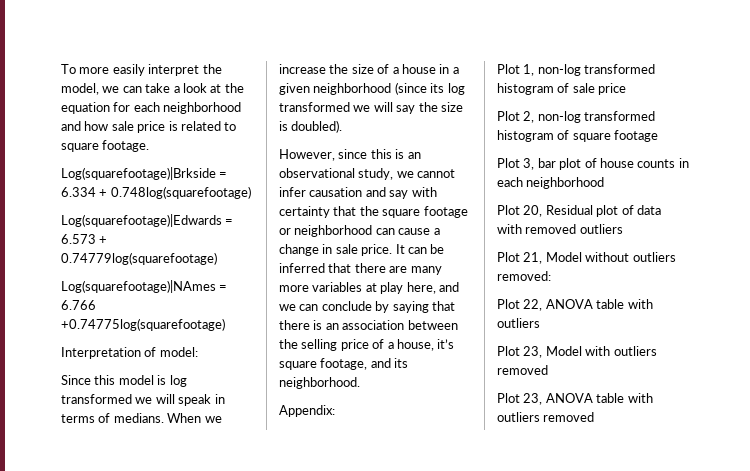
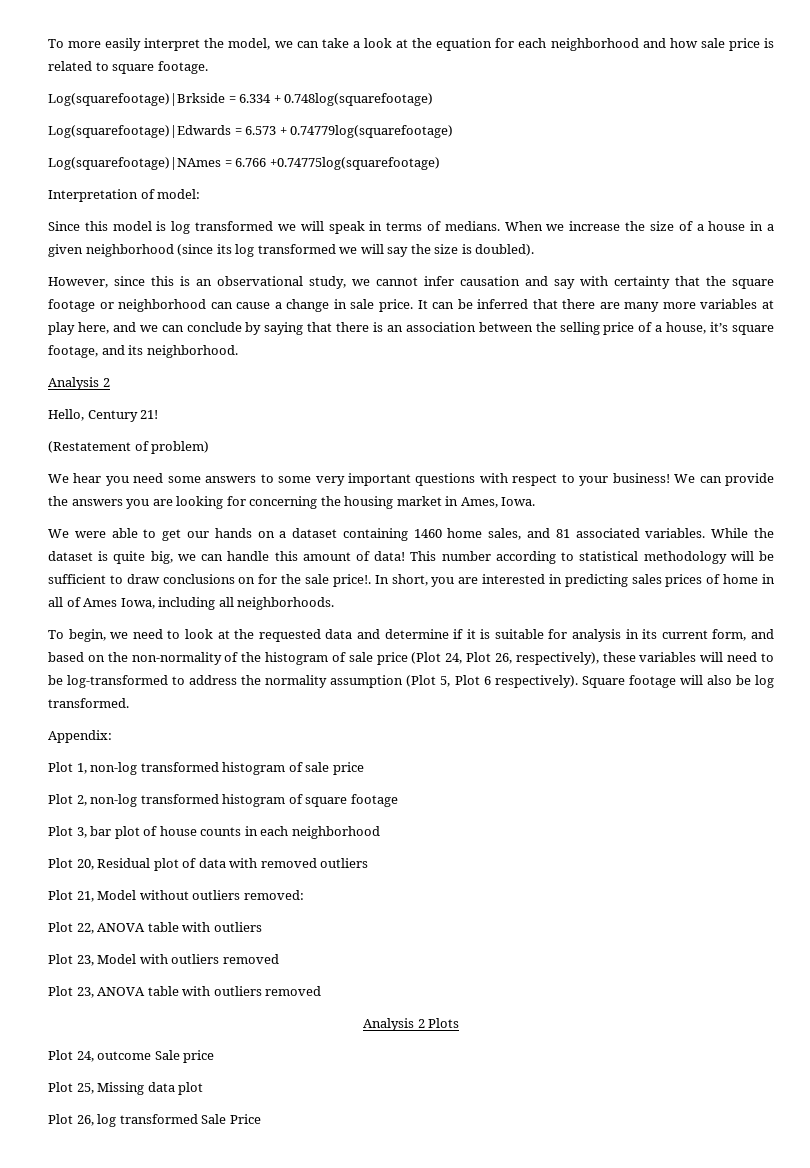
  It can be inferred that there are many more variables at play here, and we can conclude by saying that there is an association between the selling price of a house, it’s square footage, and its neighborhood.
+ Analysis 2
+ Hello, Century 21!
+ (Restatement of problem)
+ We hear you need some answers to some very important questions with respect to your business! We can provide the answers you are looking for concerning the housing market in Ames, Iowa.
+ We were able to get our hands on a dataset containing 1460 home sales, and 81 associated variables. While the dataset is quite big, we can handle this amount of data! This number according to statistical methodology will be sufficient to draw conclusions on for the sale price!. In short, you are interested in predicting sales prices of home in all of Ames Iowa, including all neighborhoods.
+ To begin, we need to look at the requested data and determine if it is suitable for analysis in its current form, and based on the non-normality of the histogram of sale price (Plot 24, Plot 26, respectively), these variables will need to be log-transformed to address the normality assumption (Plot 5, Plot 6 respectively). Square footage will also be log transformed.
+ Analysis 2 Plots
+ Plot 24, outcome Sale price
+ Plot 25, Missing data plot
+ Plot 26, log transformed Sale Price

